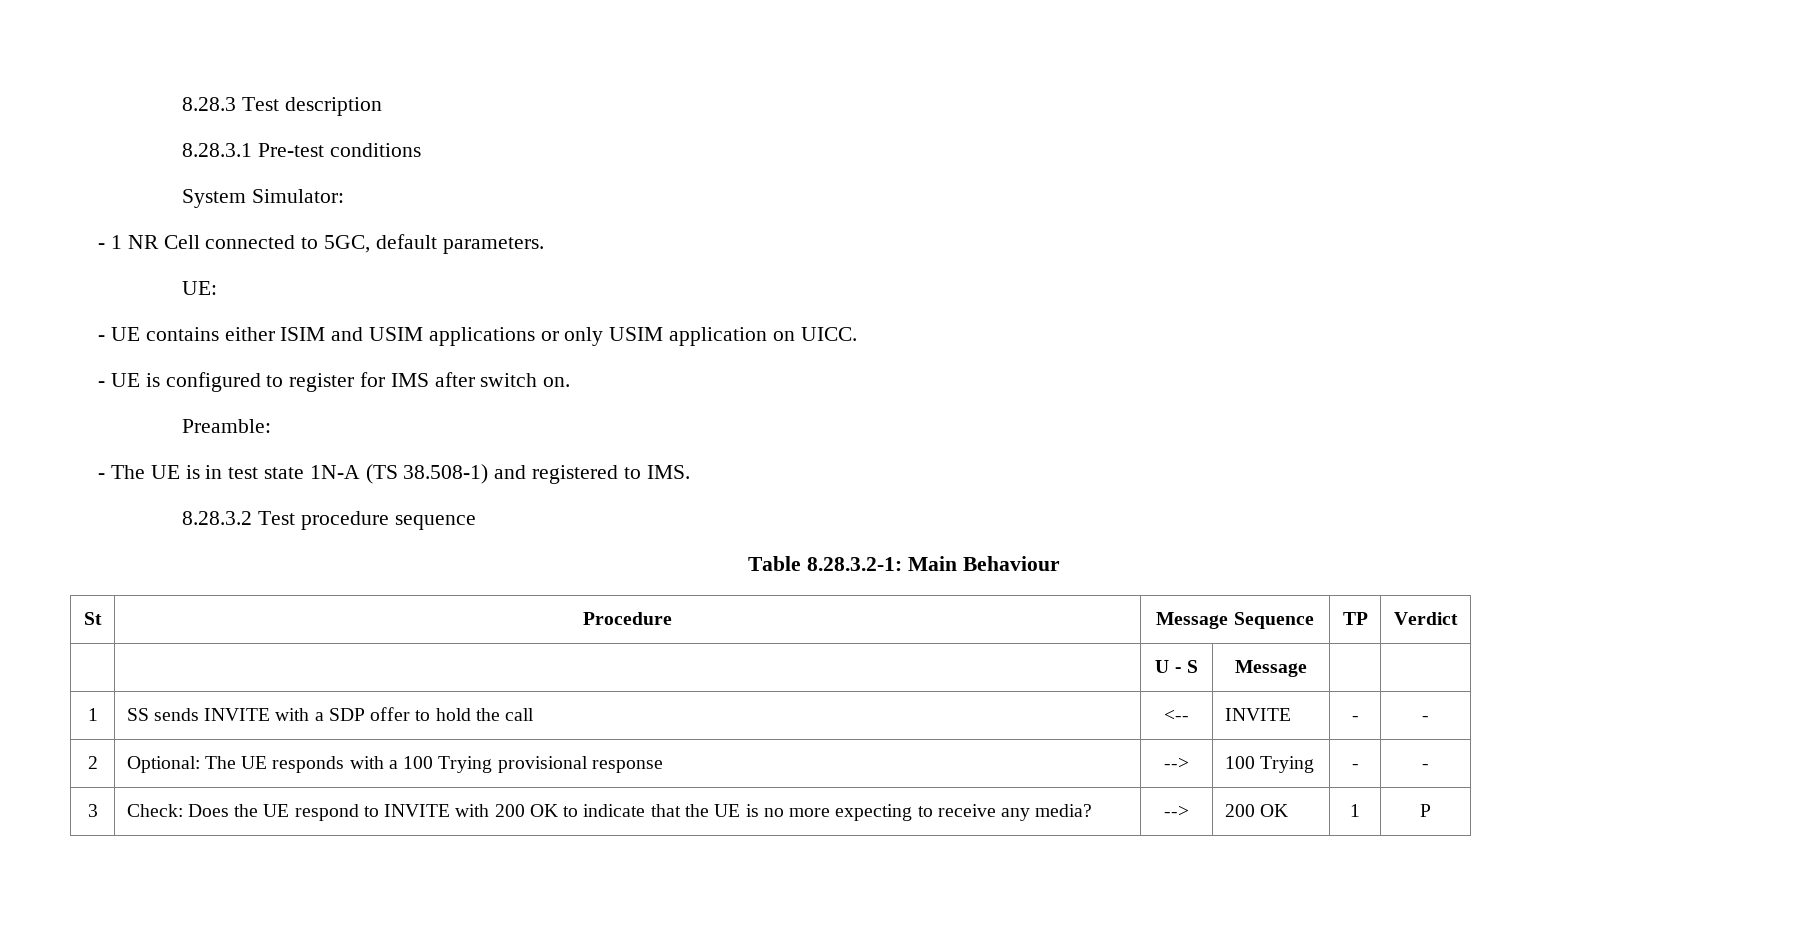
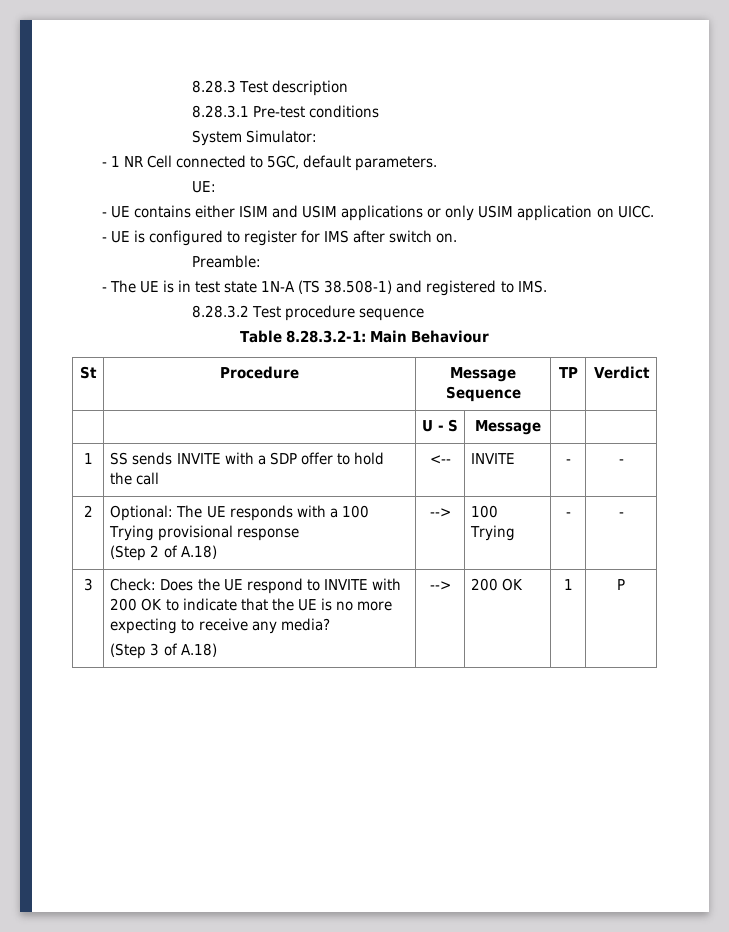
- 2 | Optional: The UE responds with a 100 Trying provisional response | --> | 100 Trying | - | -
+ 2 | Optional: The UE responds with a 100 Trying provisional response
+ (Step 2 of A.18) | --> | 100 Trying | - | -
- 3 | Check: Does the UE respond to INVITE with 200 OK to indicate that the UE is no more expecting to receive any media? | --> | 200 OK | 1 | P
+ 3 | Check: Does the UE respond to INVITE with 200 OK to indicate that the UE is no more expecting to receive any media?
+ (Step 3 of A.18) | --> | 200 OK | 1 | P

